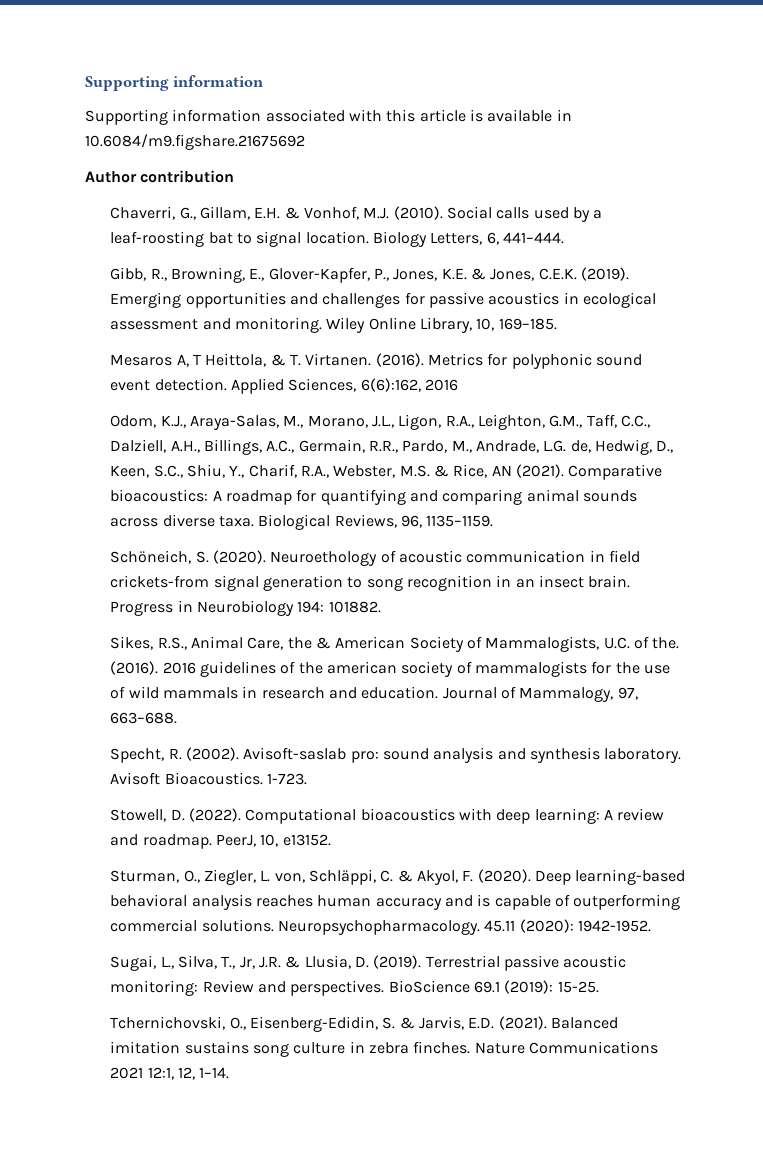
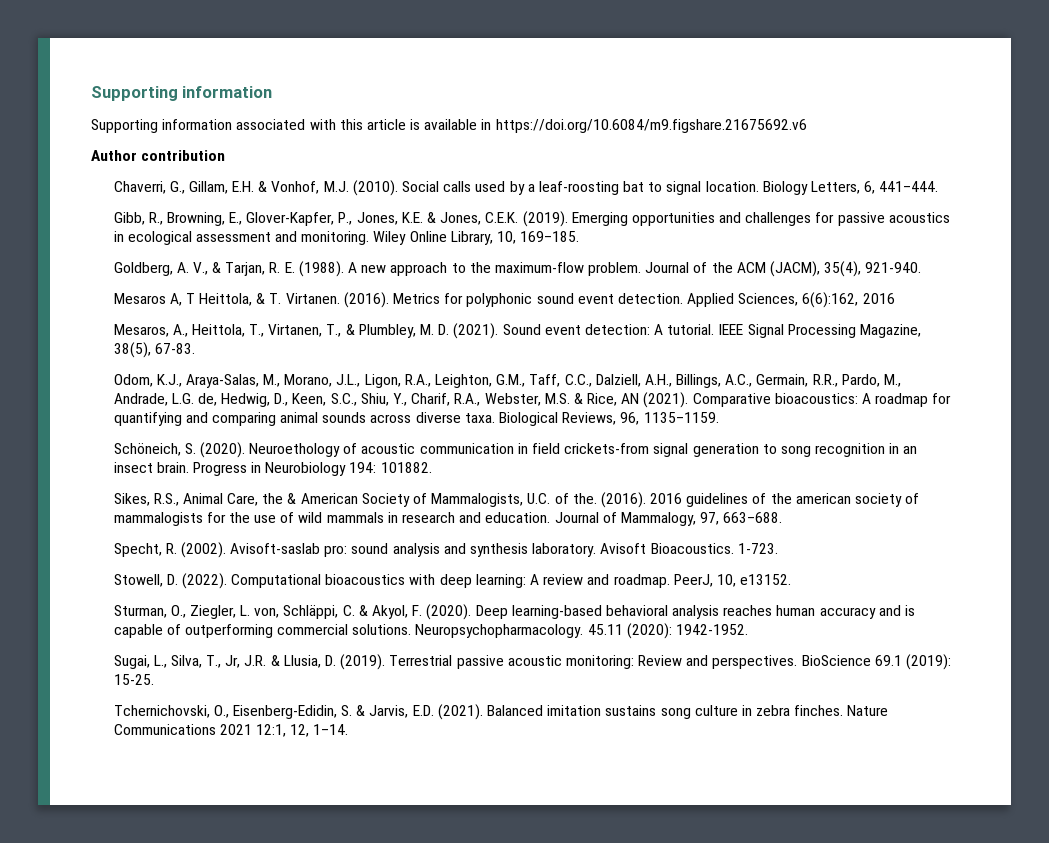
- Supporting information associated with this article is available in 10.6084/m9.figshare.21675692
+ Supporting information associated with this article is available in https://doi.org/10.6084/m9.figshare.21675692.v6
+ Goldberg, A. V., & Tarjan, R. E. (1988). A new approach to the maximum-flow problem. Journal of the ACM (JACM), 35(4), 921-940.
+ Mesaros, A., Heittola, T., Virtanen, T., & Plumbley, M. D. (2021). Sound event detection: A tutorial. IEEE Signal Processing Magazine, 38(5), 67-83.

